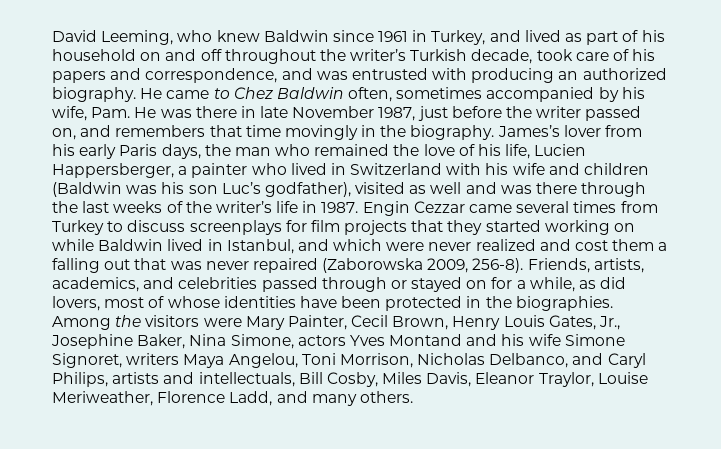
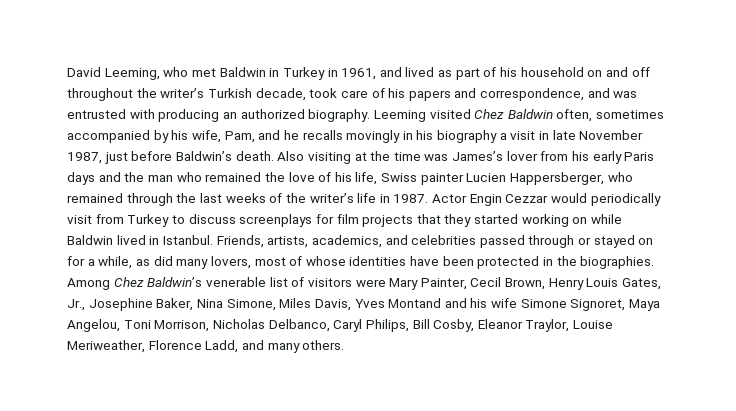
- David Leeming, who knew Baldwin since 1961 in Turkey, and lived as part of his household on and off throughout the writer’s Turkish decade, took care of his papers and correspondence, and was entrusted with producing an authorized biography.
+ David Leeming, who met Baldwin in Turkey in 1961, and lived as part of his household on and off throughout the writer’s Turkish decade, took care of his papers and correspondence, and was entrusted with producing an authorized biography.
- He came to Chez Baldwin often, sometimes accompanied by his wife, Pam. He was there in late November 1987, just before the writer passed on, and remembers that time movingly in the biography. James’s lover from his early Paris days, the man who remained the love of his life, Lucien Happersberger, a painter who lived in Switzerland with his wife and children (Baldwin was his son Luc’s godfather), visited as well and was there through the last weeks of the writer’s life in 1987.
+ Leeming visited Chez Baldwin often, sometimes accompanied by his wife, Pam, and he recalls movingly in his biography a visit in late November 1987, just before Baldwin’s death. Also visiting at the time was James’s lover from his early Paris days and the man who remained the love of his life, Swiss painter Lucien Happersberger, who remained through the last weeks of the writer’s life in 1987.
- Engin Cezzar came several times from Turkey to discuss screenplays for film projects that they started working on while Baldwin lived in Istanbul, and which were never realized and cost them a falling out that was never repaired (Zaborowska 2009, 256-8).
+ Actor Engin Cezzar would periodically visit from Turkey to discuss screenplays for film projects that they started working on while Baldwin lived in Istanbul.
- Friends, artists, academics, and celebrities passed through or stayed on for a while, as did lovers, most of whose identities have been protected in the biographies.
+ Friends, artists, academics, and celebrities passed through or stayed on for a while, as did many lovers, most of whose identities have been protected in the biographies.
- Among the visitors were Mary Painter, Cecil Brown, Henry Louis Gates, Jr., Josephine Baker, Nina Simone, actors Yves Montand and his wife Simone Signoret, writers Maya Angelou, Toni Morrison, Nicholas Delbanco, and Caryl Philips, artists and intellectuals, Bill Cosby, Miles Davis, Eleanor Traylor, Louise Meriweather, Florence Ladd, and many others.
+ Among Chez Baldwin’s venerable list of visitors were Mary Painter, Cecil Brown, Henry Louis Gates, Jr., Josephine Baker, Nina Simone, Miles Davis, Yves Montand and his wife Simone Signoret, Maya Angelou, Toni Morrison, Nicholas Delbanco, Caryl Philips, Bill Cosby, Eleanor Traylor, Louise Meriweather, Florence Ladd, and many others.

